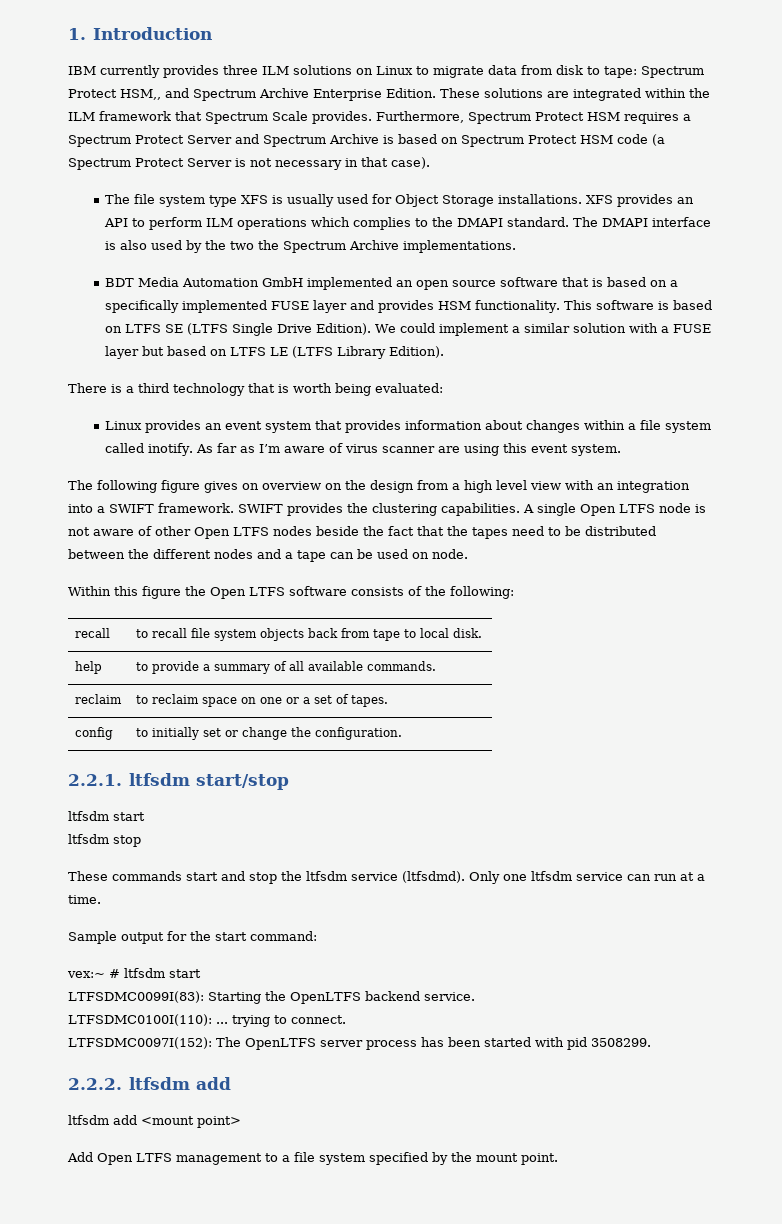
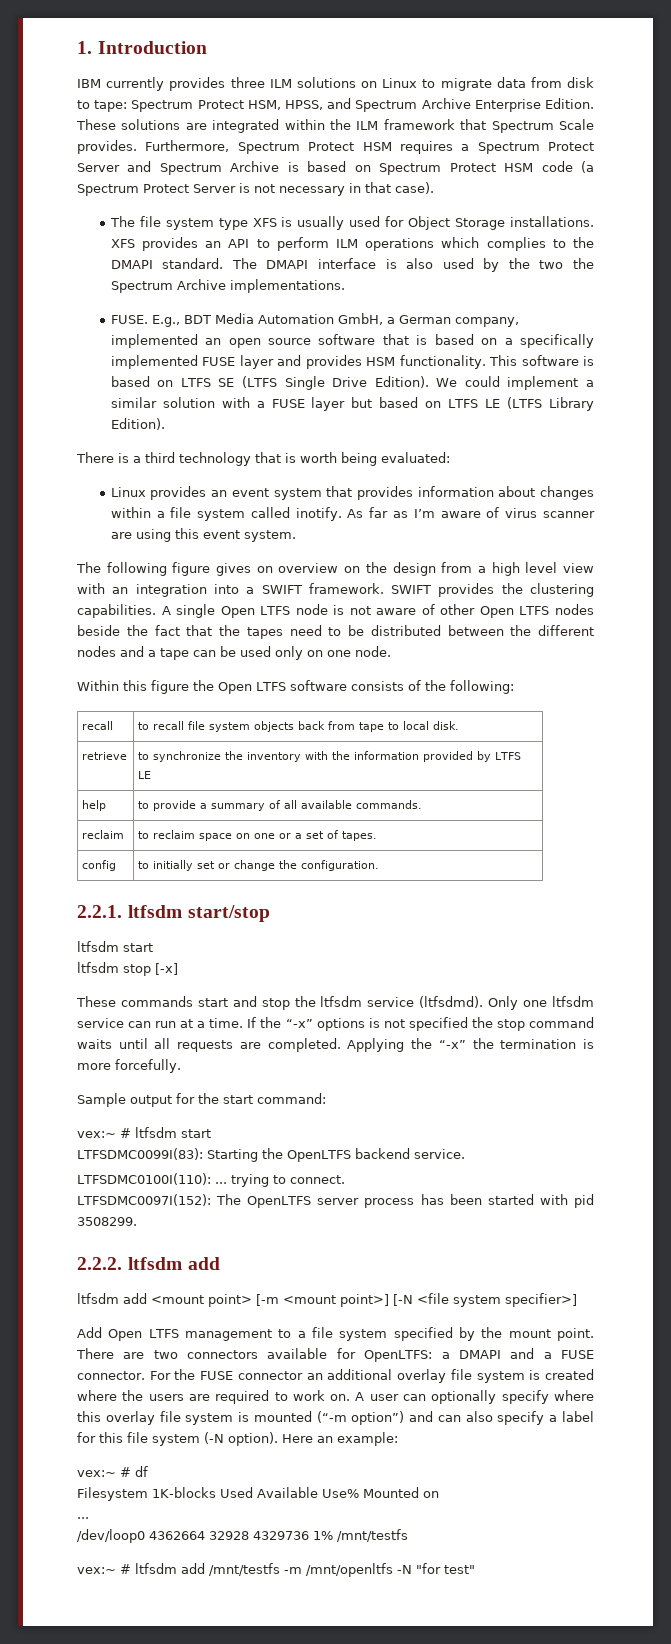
- IBM currently provides three ILM solutions on Linux to migrate data from disk to tape: Spectrum Protect HSM,, and Spectrum Archive Enterprise Edition.
+ IBM currently provides three ILM solutions on Linux to migrate data from disk to tape: Spectrum Protect HSM, HPSS, and Spectrum Archive Enterprise Edition.
- BDT Media Automation GmbH implemented an open source software that is based on a specifically implemented FUSE layer and provides HSM functionality.
+ FUSE. E.g., BDT Media Automation GmbH, a German company, implemented an open source software that is based on a specifically implemented FUSE layer and provides HSM functionality.
- A single Open LTFS node is not aware of other Open LTFS nodes beside the fact that the tapes need to be distributed between the different nodes and a tape can be used on node.
+ A single Open LTFS node is not aware of other Open LTFS nodes beside the fact that the tapes need to be distributed between the different nodes and a tape can be used only on one node.
+ retrieve | to synchronize the inventory with the information provided by LTFS LE
- ltfsdm stop
+ ltfsdm stop [-x]
+ If the “-x” options is not specified the stop command waits until all requests are completed. Applying the “-x” the termination is more forcefully.
- ltfsdm add <mount point>
+ ltfsdm add <mount point> [-m <mount point>] [-N <file system specifier>]
+ There are two connectors available for OpenLTFS: a DMAPI and a FUSE connector. For the FUSE connector an additional overlay file system is created where the users are required to work on. A user can optionally specify where this overlay file system is mounted (“-m option”) and can also specify a label for this file system (-N option). Here an example:
+ vex:~ # df
+ Filesystem 1K-blocks Used Available Use% Mounted on
+ ...
+ /dev/loop0 4362664 32928 4329736 1% /mnt/testfs
+ vex:~ # ltfsdm add /mnt/testfs -m /mnt/openltfs -N "for test"

